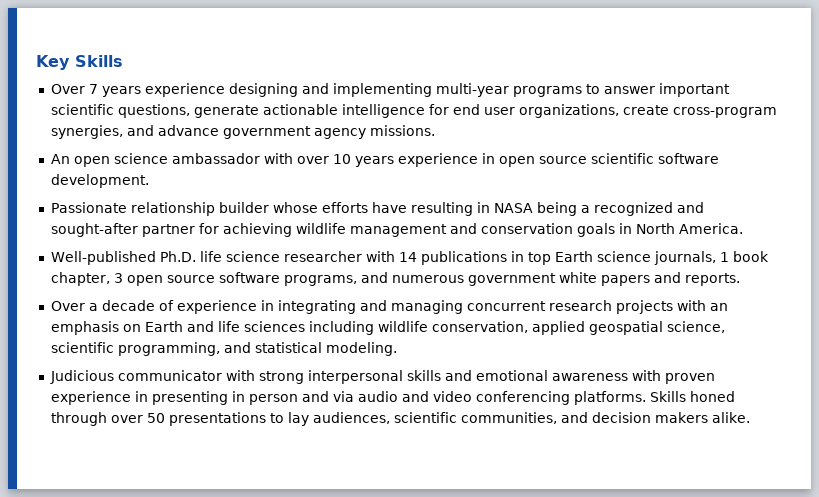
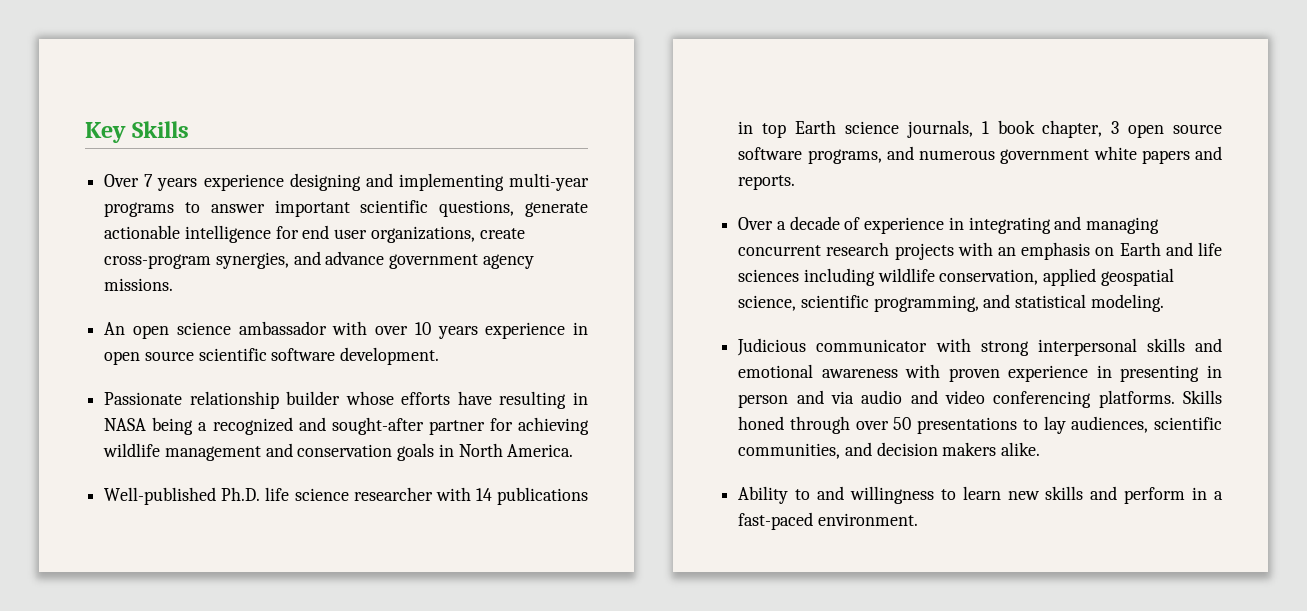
+ Ability to and willingness to learn new skills and perform in a fast-paced environment.

